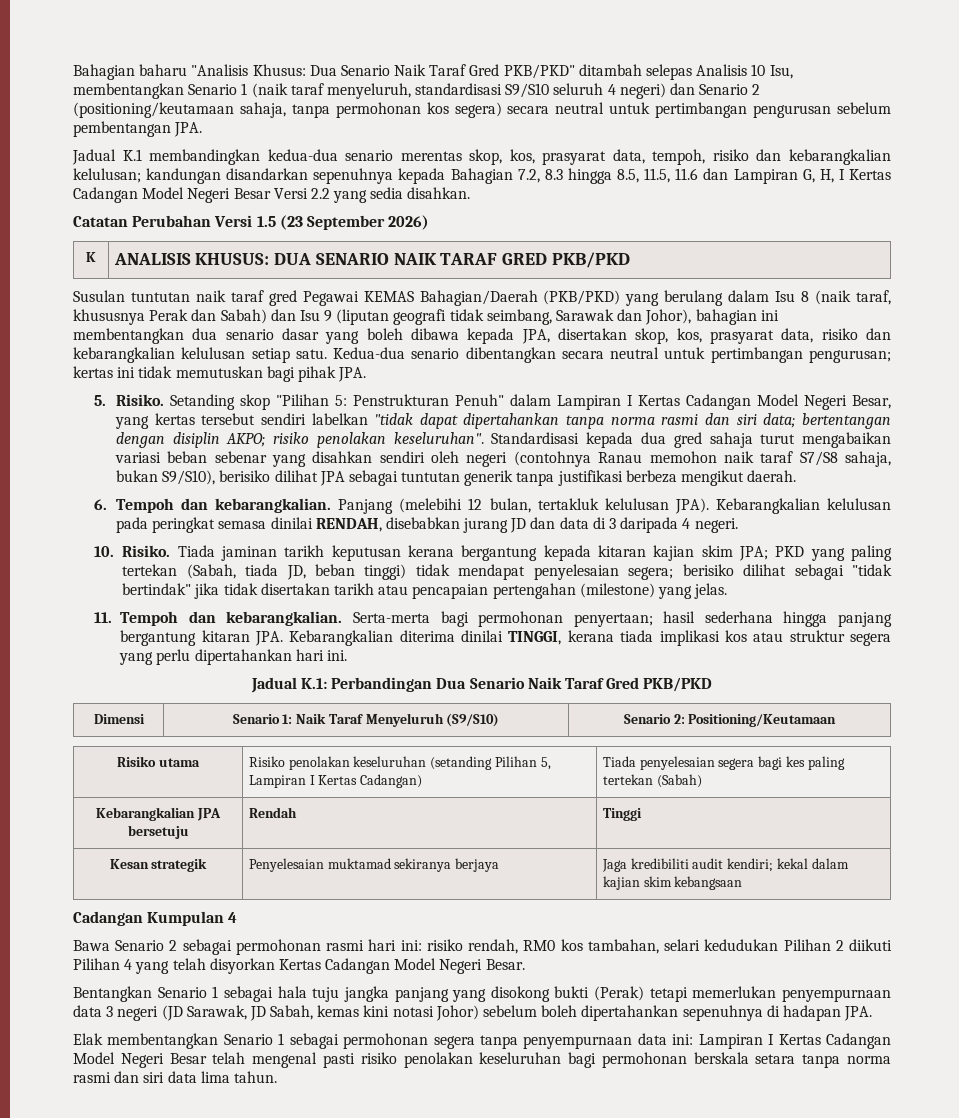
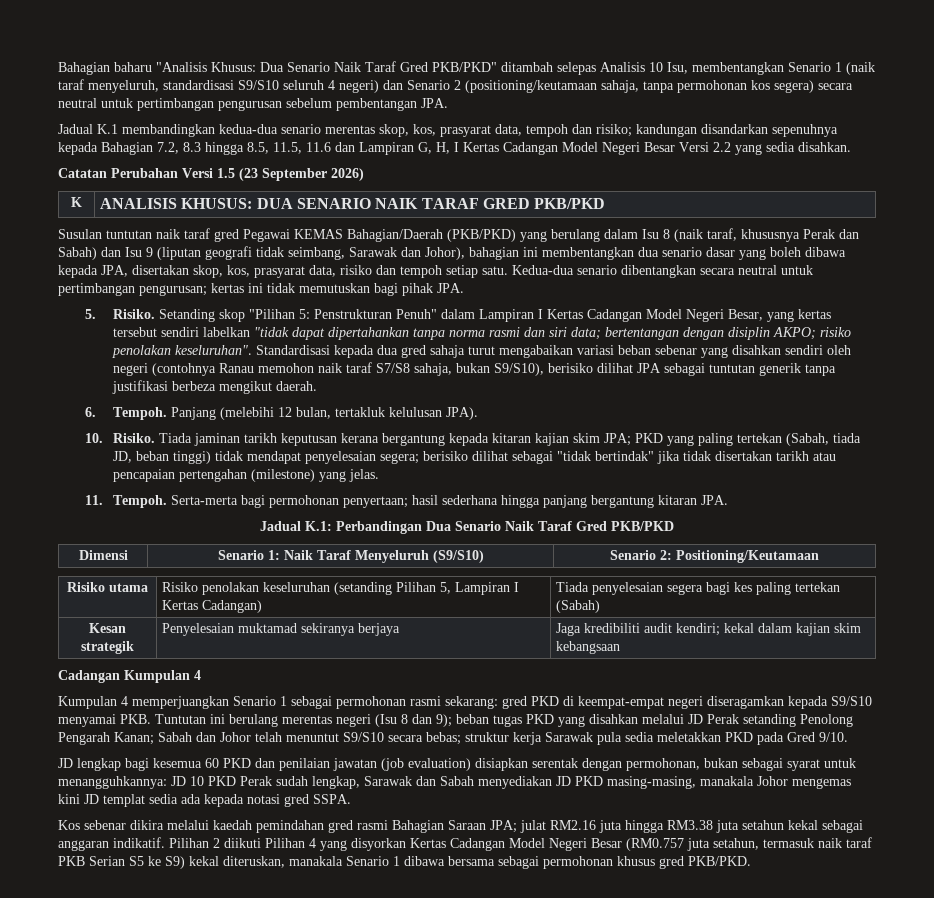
- Jadual K.1 membandingkan kedua-dua senario merentas skop, kos, prasyarat data, tempoh, risiko dan kebarangkalian kelulusan; kandungan disandarkan sepenuhnya kepada Bahagian 7.2, 8.3 hingga 8.5, 11.5, 11.6 dan Lampiran G, H, I Kertas Cadangan Model Negeri Besar Versi 2.2 yang sedia disahkan.
+ Jadual K.1 membandingkan kedua-dua senario merentas skop, kos, prasyarat data, tempoh dan risiko; kandungan disandarkan sepenuhnya kepada Bahagian 7.2, 8.3 hingga 8.5, 11.5, 11.6 dan Lampiran G, H, I Kertas Cadangan Model Negeri Besar Versi 2.2 yang sedia disahkan.
- Susulan tuntutan naik taraf gred Pegawai KEMAS Bahagian/Daerah (PKB/PKD) yang berulang dalam Isu 8 (naik taraf, khususnya Perak dan Sabah) dan Isu 9 (liputan geografi tidak seimbang, Sarawak dan Johor), bahagian ini membentangkan dua senario dasar yang boleh dibawa kepada JPA, disertakan skop, kos, prasyarat data, risiko dan kebarangkalian kelulusan setiap satu.
+ Susulan tuntutan naik taraf gred Pegawai KEMAS Bahagian/Daerah (PKB/PKD) yang berulang dalam Isu 8 (naik taraf, khususnya Perak dan Sabah) dan Isu 9 (liputan geografi tidak seimbang, Sarawak dan Johor), bahagian ini membentangkan dua senario dasar yang boleh dibawa kepada JPA, disertakan skop, kos, prasyarat data, risiko dan tempoh setiap satu.
- 6. Tempoh dan kebarangkalian.
+ 6. Tempoh.
- Kebarangkalian kelulusan pada peringkat semasa dinilai RENDAH, disebabkan jurang JD dan data di 3 daripada 4 negeri.
- 11. Tempoh dan kebarangkalian.
+ 11. Tempoh.
- Serta-merta bagi permohonan penyertaan; hasil sederhana hingga panjang bergantung kitaran JPA. Kebarangkalian diterima dinilai TINGGI, kerana tiada implikasi kos atau struktur segera yang perlu dipertahankan hari ini.
+ Serta-merta bagi permohonan penyertaan; hasil sederhana hingga panjang bergantung kitaran JPA.
- Kebarangkalian JPA bersetuju | Rendah | Tinggi
- Bawa Senario 2 sebagai permohonan rasmi hari ini: risiko rendah, RM0 kos tambahan, selari kedudukan Pilihan 2 diikuti Pilihan 4 yang telah disyorkan Kertas Cadangan Model Negeri Besar.
- Bentangkan Senario 1 sebagai hala tuju jangka panjang yang disokong bukti (Perak) tetapi memerlukan penyempurnaan data 3 negeri (JD Sarawak, JD Sabah, kemas kini notasi Johor) sebelum boleh dipertahankan sepenuhnya di hadapan JPA.
- Elak membentangkan Senario 1 sebagai permohonan segera tanpa penyempurnaan data ini: Lampiran I Kertas Cadangan Model Negeri Besar telah mengenal pasti risiko penolakan keseluruhan bagi permohonan berskala setara tanpa norma rasmi dan siri data lima tahun.
+ Kumpulan 4 memperjuangkan Senario 1 sebagai permohonan rasmi sekarang: gred PKD di keempat-empat negeri diseragamkan kepada S9/S10 menyamai PKB. Tuntutan ini berulang merentas negeri (Isu 8 dan 9); beban tugas PKD yang disahkan melalui JD Perak setanding Penolong Pengarah Kanan; Sabah dan Johor telah menuntut S9/S10 secara bebas; struktur kerja Sarawak pula sedia meletakkan PKD pada Gred 9/10.
+ JD lengkap bagi kesemua 60 PKD dan penilaian jawatan (job evaluation) disiapkan serentak dengan permohonan, bukan sebagai syarat untuk menangguhkannya: JD 10 PKD Perak sudah lengkap, Sarawak dan Sabah menyediakan JD PKD masing-masing, manakala Johor mengemas kini JD templat sedia ada kepada notasi gred SSPA.
+ Kos sebenar dikira melalui kaedah pemindahan gred rasmi Bahagian Saraan JPA; julat RM2.16 juta hingga RM3.38 juta setahun kekal sebagai anggaran indikatif. Pilihan 2 diikuti Pilihan 4 yang disyorkan Kertas Cadangan Model Negeri Besar (RM0.757 juta setahun, termasuk naik taraf PKB Serian S5 ke S9) kekal diteruskan, manakala Senario 1 dibawa bersama sebagai permohonan khusus gred PKB/PKD.

